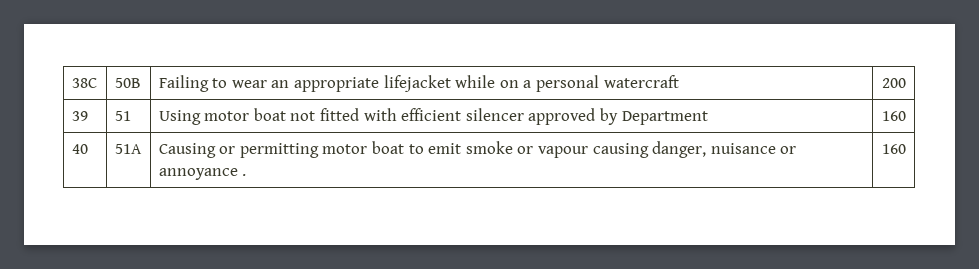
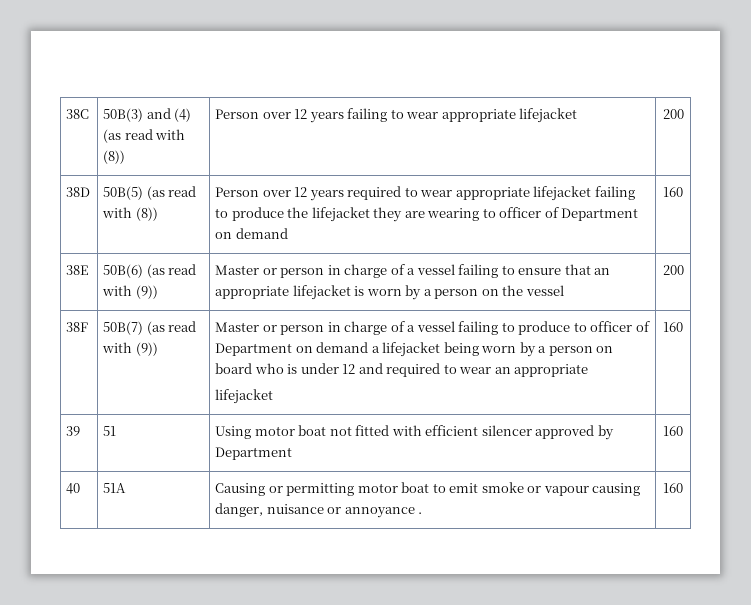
- 38C | 50B | Failing to wear an appropriate lifejacket while on a personal watercraft | 200
+ 38C | 50B(3) and (4) (as read with (8)) | Person over 12 years failing to wear appropriate lifejacket | 200
+ 38D | 50B(5) (as read with (8)) | Person over 12 years required to wear appropriate lifejacket failing to produce the lifejacket they are wearing to officer of Department on demand | 160
+ 38E | 50B(6) (as read with (9)) | Master or person in charge of a vessel failing to ensure that an appropriate lifejacket is worn by a person on the vessel | 200
+ 38F | 50B(7) (as read with (9)) | Master or person in charge of a vessel failing to produce to officer of Department on demand a lifejacket being worn by a person on board who is under 12 and required to wear an appropriate
+ lifejacket | 160

